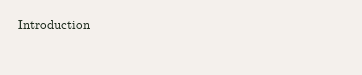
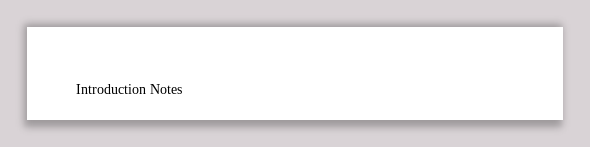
- Introduction
+ Introduction Notes

